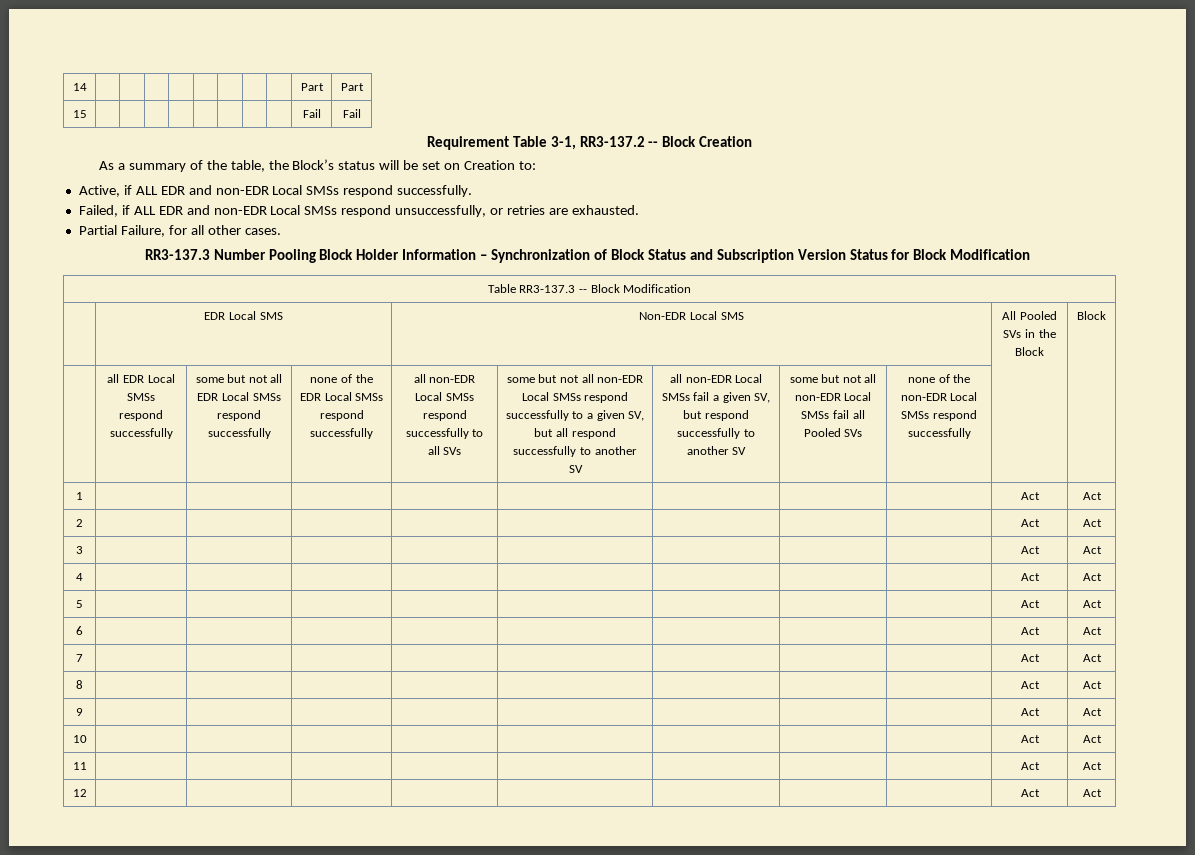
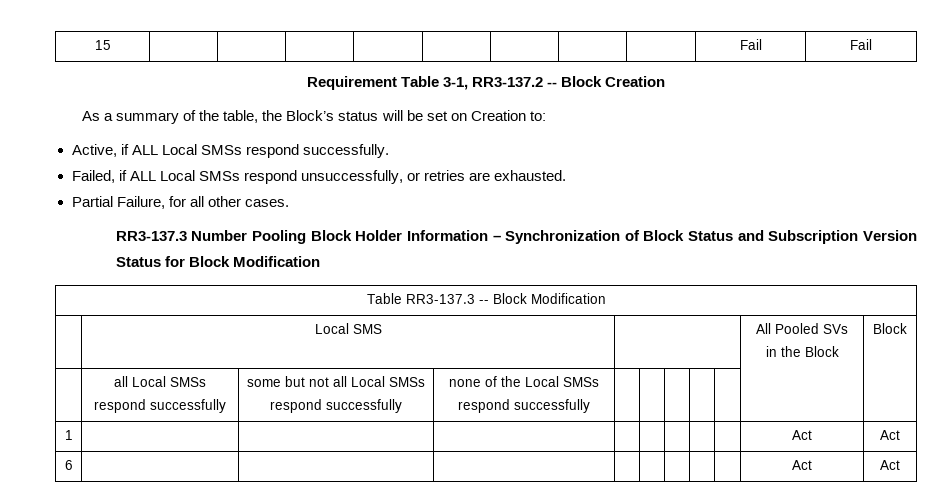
- 14 | | | | | | | | | Part | Part
- Active, if ALL EDR and non-EDR Local SMSs respond successfully.
+ Active, if ALL Local SMSs respond successfully.
- Failed, if ALL EDR and non-EDR Local SMSs respond unsuccessfully, or retries are exhausted.
+ Failed, if ALL Local SMSs respond unsuccessfully, or retries are exhausted.
- | EDR Local SMS | Non-EDR Local SMS | All Pooled SVs in the Block | Block
- | all EDR Local SMSs respond successfully
+ | Local SMS | | All Pooled SVs in the Block | Block
+ | all Local SMSs respond successfully
- some but not all EDR Local SMSs respond successfully
+ some but not all Local SMSs respond successfully
- none of the EDR Local SMSs respond successfully | all non-EDR Local SMSs respond successfully to all SVs | some but not all non-EDR Local SMSs respond successfully to a given SV, but all respond successfully to another SV | all non-EDR Local SMSs fail a given SV, but respond successfully to another SV | some but not all non-EDR Local SMSs fail all Pooled SVs | none of the non-EDR Local SMSs respond successfully | |
+ none of the Local SMSs respond successfully | | | | | | |
  1 | | | | | | | | | Act | Act
- 2 | | | | | | | | | Act | Act
- 3 | | | | | | | | | Act | Act
- 4 | | | | | | | | | Act | Act
- 5 | | | | | | | | | Act | Act
- 7 | | | | | | | | | Act | Act
- 8 | | | | | | | | | Act | Act
- 9 | | | | | | | | | Act | Act
- 10 | | | | | | | | | Act | Act
- 11 | | | | | | | | | Act | Act
- 12 | | | | | | | | | Act | Act

